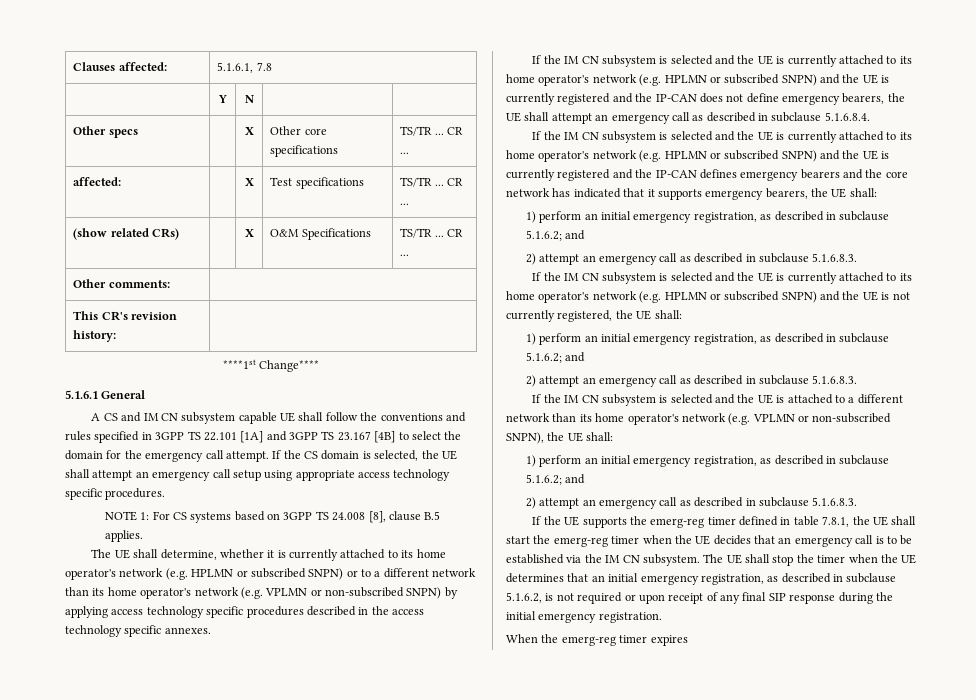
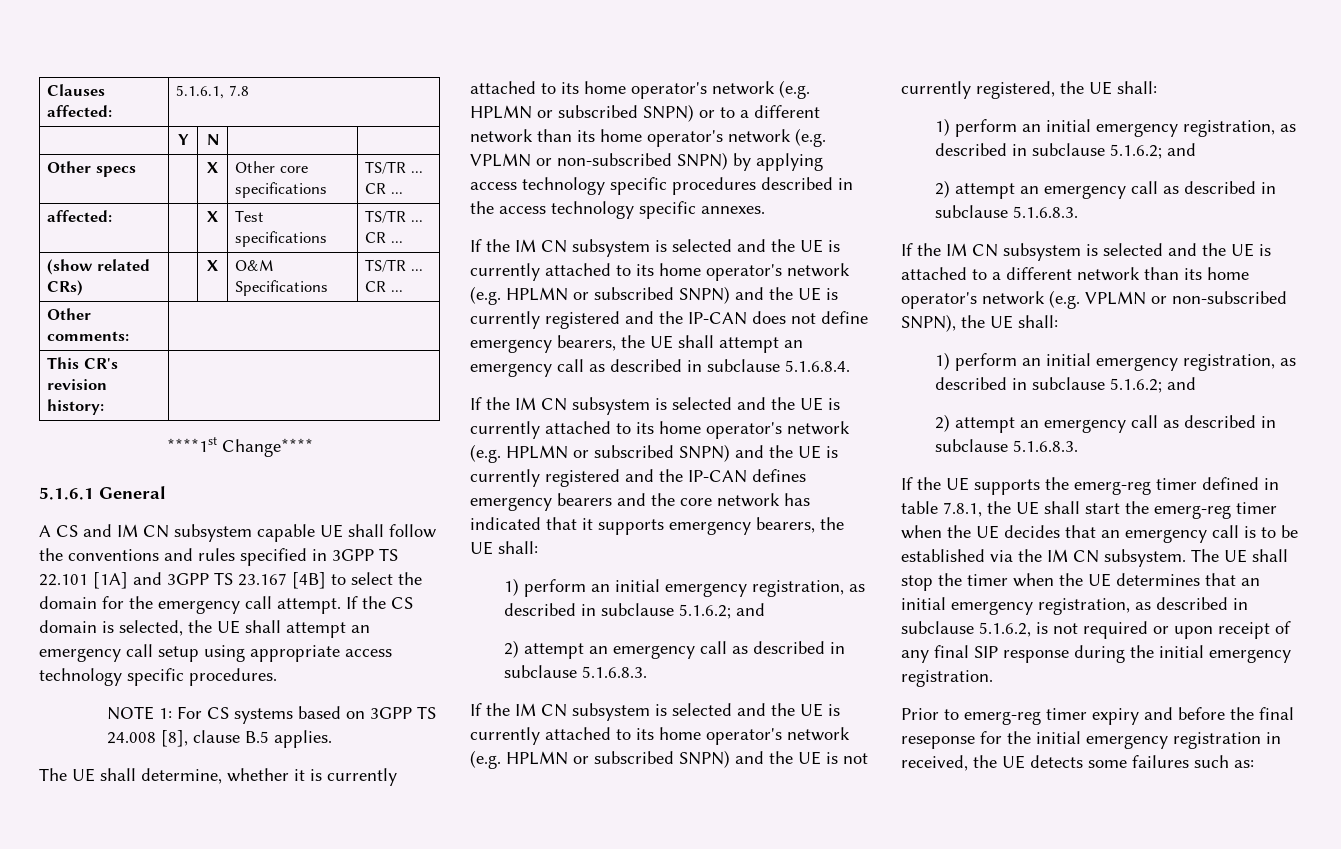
- When the emerg-reg timer expires
+ Prior to emerg-reg timer expiry and before the final reseponse for the initial emergency registration in received, the UE detects some failures such as:

